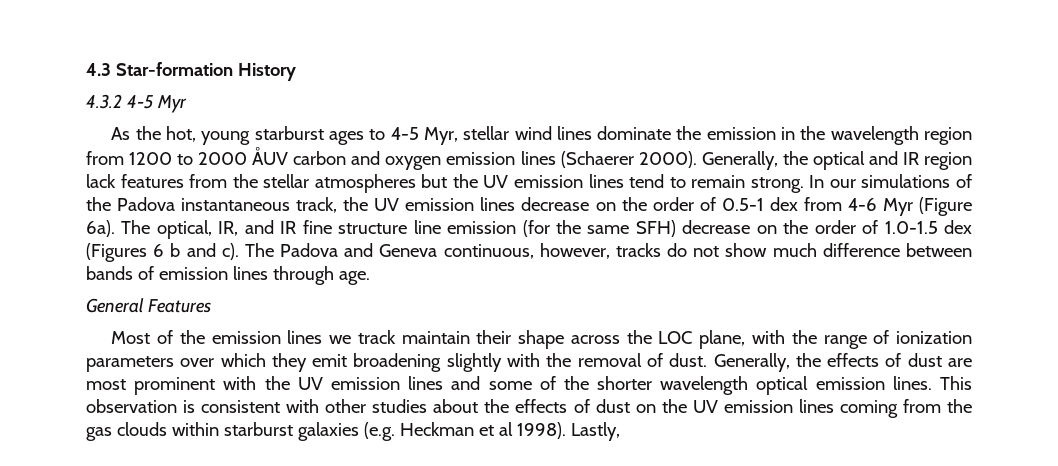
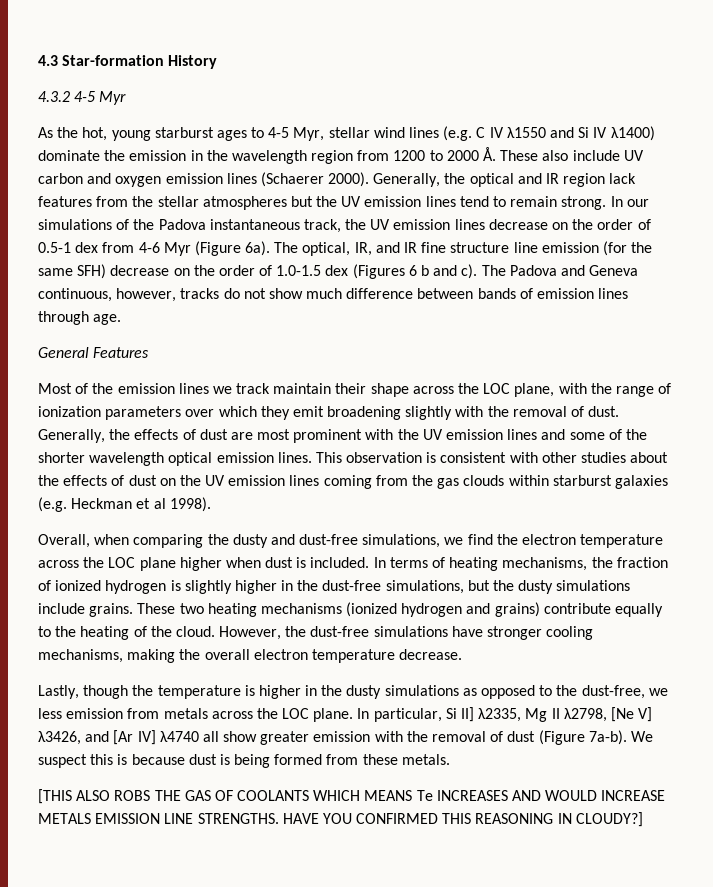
- As the hot, young starburst ages to 4-5 Myr, stellar wind lines dominate the emission in the wavelength region from 1200 to 2000 ÅUV carbon and oxygen emission lines (Schaerer 2000).
+ As the hot, young starburst ages to 4-5 Myr, stellar wind lines (e.g. C IV λ1550 and Si IV λ1400) dominate the emission in the wavelength region from 1200 to 2000 Å. These also include UV carbon and oxygen emission lines (Schaerer 2000).
- This observation is consistent with other studies about the effects of dust on the UV emission lines coming from the gas clouds within starburst galaxies (e.g. Heckman et al 1998). Lastly,
+ This observation is consistent with other studies about the effects of dust on the UV emission lines coming from the gas clouds within starburst galaxies (e.g. Heckman et al 1998).
+ Overall, when comparing the dusty and dust-free simulations, we find the electron temperature across the LOC plane higher when dust is included. In terms of heating mechanisms, the fraction of ionized hydrogen is slightly higher in the dust-free simulations, but the dusty simulations include grains. These two heating mechanisms (ionized hydrogen and grains) contribute equally to the heating of the cloud. However, the dust-free simulations have stronger cooling mechanisms, making the overall electron temperature decrease.
+ Lastly, though the temperature is higher in the dusty simulations as opposed to the dust-free, we less emission from metals across the LOC plane. In particular, Si II] λ2335, Mg II λ2798, [Ne V] λ3426, and [Ar IV] λ4740 all show greater emission with the removal of dust (Figure 7a-b). We suspect this is because dust is being formed from these metals.
+ [THIS ALSO ROBS THE GAS OF COOLANTS WHICH MEANS Te INCREASES AND WOULD INCREASE METALS EMISSION LINE STRENGTHS. HAVE YOU CONFIRMED THIS REASONING IN CLOUDY?]

